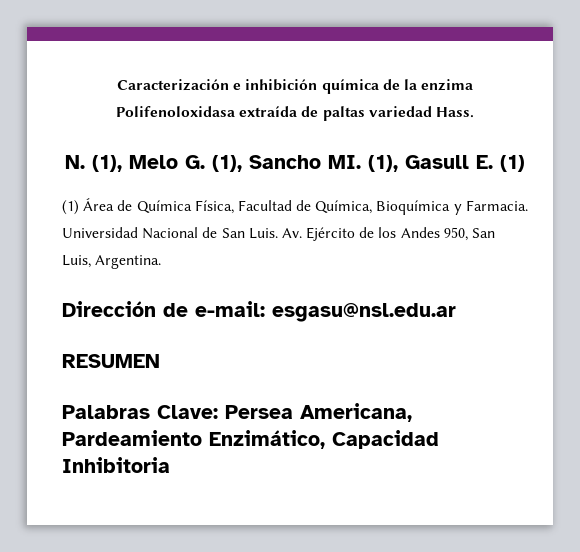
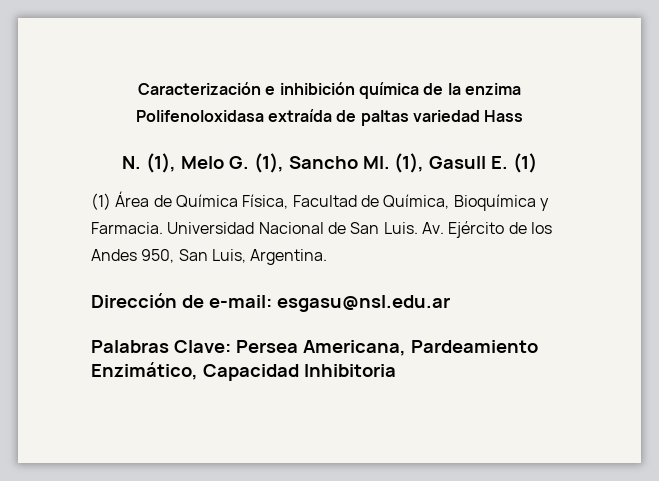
- Caracterización e inhibición química de la enzima Polifenoloxidasa extraída de paltas variedad Hass.
+ Caracterización e inhibición química de la enzima Polifenoloxidasa extraída de paltas variedad Hass
- RESUMEN

